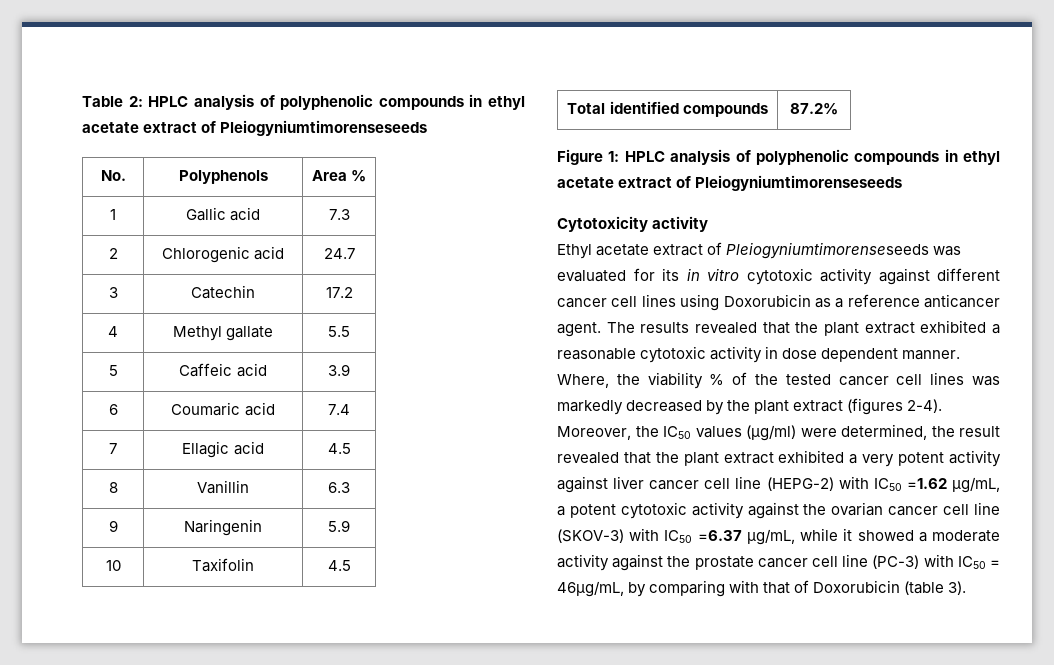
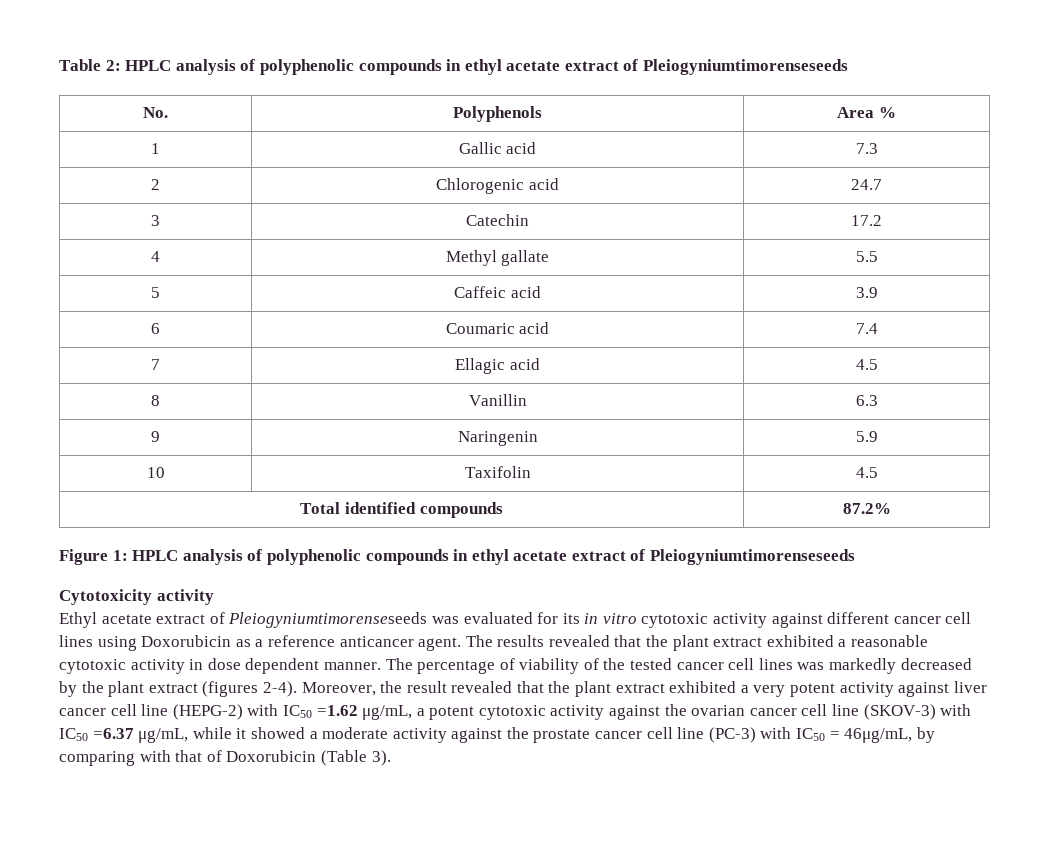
- Where, the viability % of the tested cancer cell lines was markedly decreased by the plant extract (figures 2-4).
+ The percentage of viability of the tested cancer cell lines was markedly decreased by the plant extract (figures 2-4).
- Moreover, the IC50 values (μg/ml) were determined, the result revealed that the plant extract exhibited a very potent activity against liver cancer cell line (HEPG-2) with IC50 =1.62 μg/mL, a potent cytotoxic activity against the ovarian cancer cell line (SKOV-3) with IC50 =6.37 μg/mL, while it showed a moderate activity against the prostate cancer cell line (PC-3) with IC50 = 46μg/mL, by comparing with that of Doxorubicin (table 3).
+ Moreover, the result revealed that the plant extract exhibited a very potent activity against liver cancer cell line (HEPG-2) with IC50 =1.62 μg/mL, a potent cytotoxic activity against the ovarian cancer cell line (SKOV-3) with IC50 =6.37 μg/mL, while it showed a moderate activity against the prostate cancer cell line (PC-3) with IC50 = 46μg/mL, by comparing with that of Doxorubicin (Table 3).

